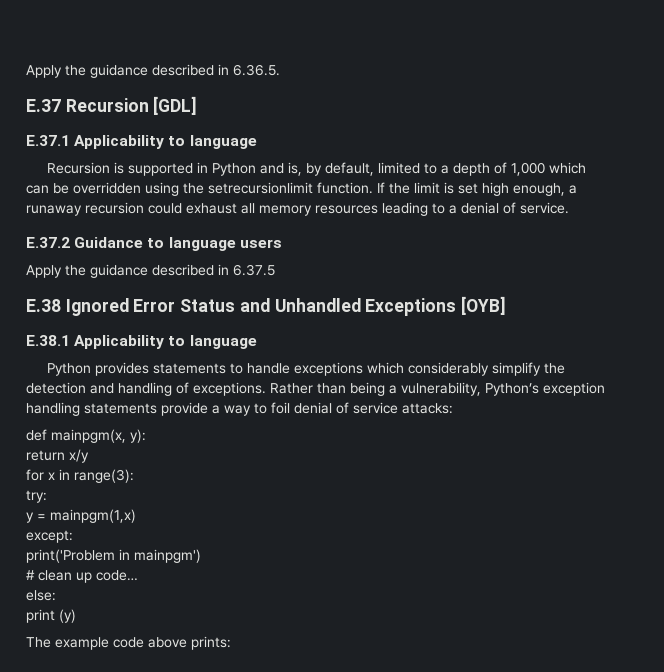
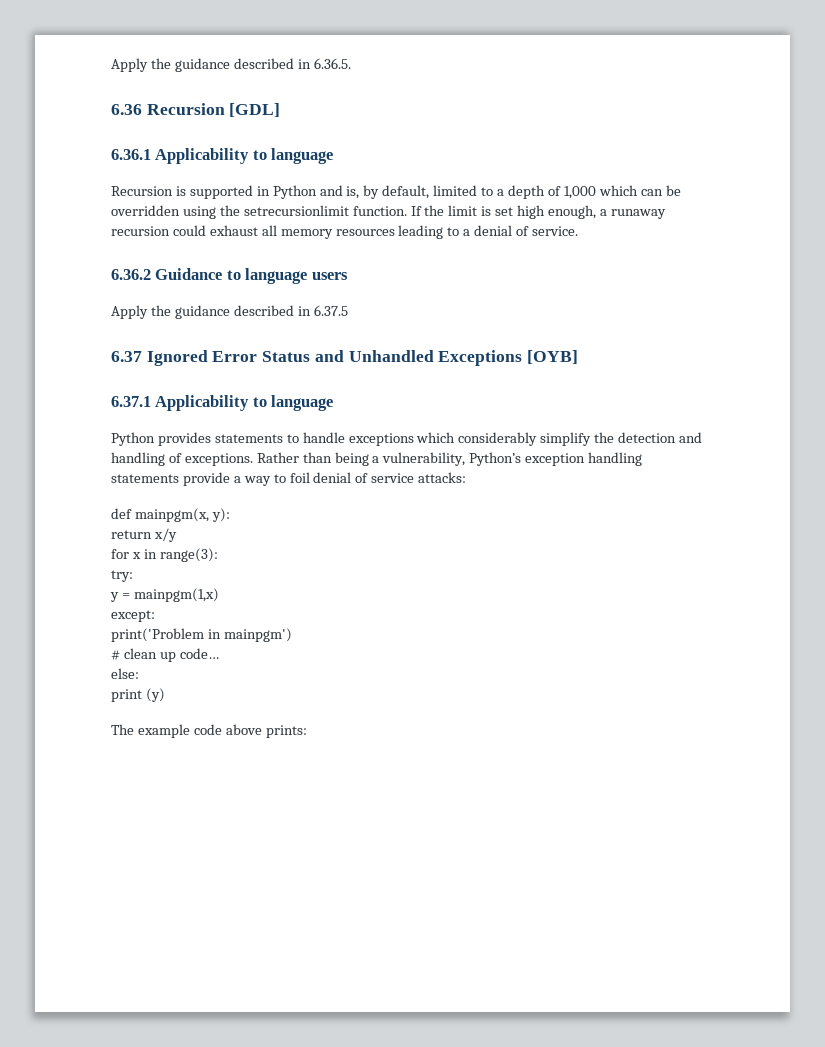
- E.37 Recursion [GDL]
+ 6.36 Recursion [GDL]
- E.37.1 Applicability to language
+ 6.36.1 Applicability to language
- E.37.2 Guidance to language users
+ 6.36.2 Guidance to language users
- E.38 Ignored Error Status and Unhandled Exceptions [OYB]
+ 6.37 Ignored Error Status and Unhandled Exceptions [OYB]
- E.38.1 Applicability to language
+ 6.37.1 Applicability to language

